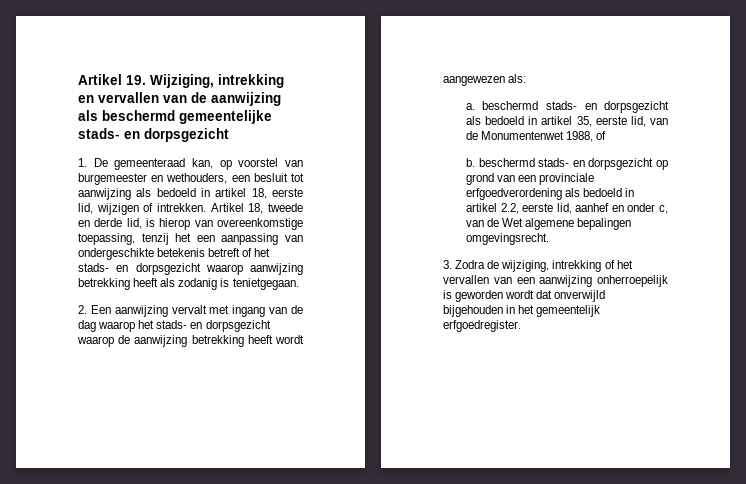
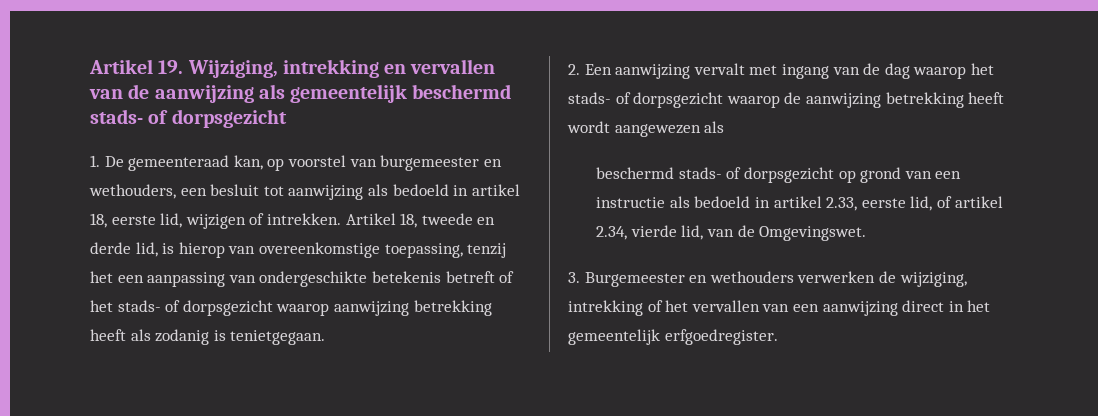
- Artikel 19. Wijziging, intrekking en vervallen van de aanwijzing als beschermd gemeentelijke stads- en dorpsgezicht
+ Artikel 19. Wijziging, intrekking en vervallen van de aanwijzing als gemeentelijk beschermd stads- of dorpsgezicht
- Artikel 18, tweede en derde lid, is hierop van overeenkomstige toepassing, tenzij het een aanpassing van ondergeschikte betekenis betreft of het stads- en dorpsgezicht waarop aanwijzing betrekking heeft als zodanig is tenietgegaan.
+ Artikel 18, tweede en derde lid, is hierop van overeenkomstige toepassing, tenzij het een aanpassing van ondergeschikte betekenis betreft of het stads- of dorpsgezicht waarop aanwijzing betrekking heeft als zodanig is tenietgegaan.
- 2. Een aanwijzing vervalt met ingang van de dag waarop het stads- en dorpsgezicht waarop de aanwijzing betrekking heeft wordt aangewezen als:
- a. beschermd stads- en dorpsgezicht als bedoeld in artikel 35, eerste lid, van de Monumentenwet 1988, of
- b. beschermd stads- en dorpsgezicht op grond van een provinciale erfgoedverordening als bedoeld in artikel 2.2, eerste lid, aanhef en onder c, van de Wet algemene bepalingen omgevingsrecht.
- 3. Zodra de wijziging, intrekking of het vervallen van een aanwijzing onherroepelijk is geworden wordt dat onverwijld bijgehouden in het gemeentelijk erfgoedregister.
+ 2. Een aanwijzing vervalt met ingang van de dag waarop het stads- of dorpsgezicht waarop de aanwijzing betrekking heeft wordt aangewezen als
+ beschermd stads- of dorpsgezicht op grond van een instructie als bedoeld in artikel 2.33, eerste lid, of artikel 2.34, vierde lid, van de Omgevingswet.
+ 3. Burgemeester en wethouders verwerken de wijziging, intrekking of het vervallen van een aanwijzing direct in het gemeentelijk erfgoedregister.

